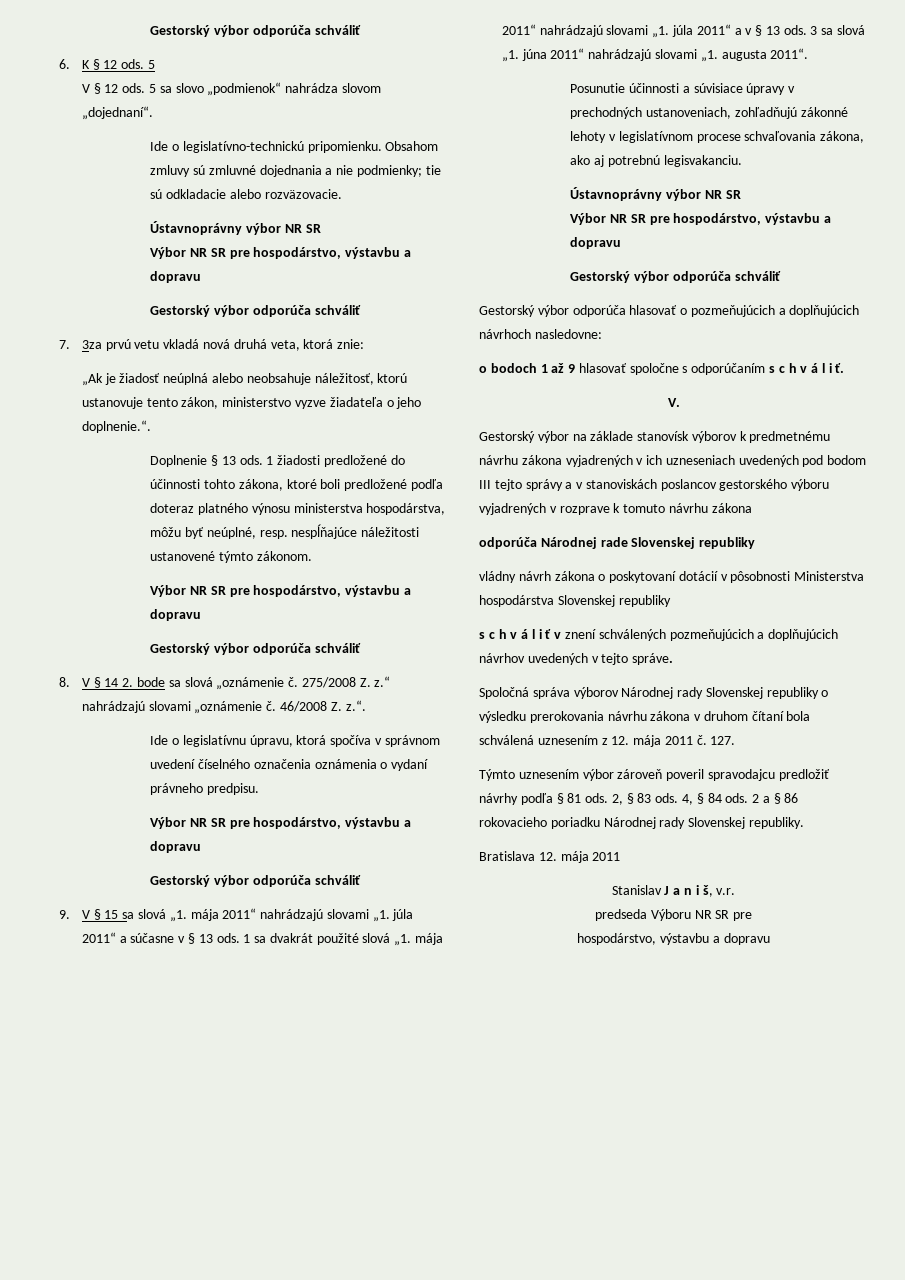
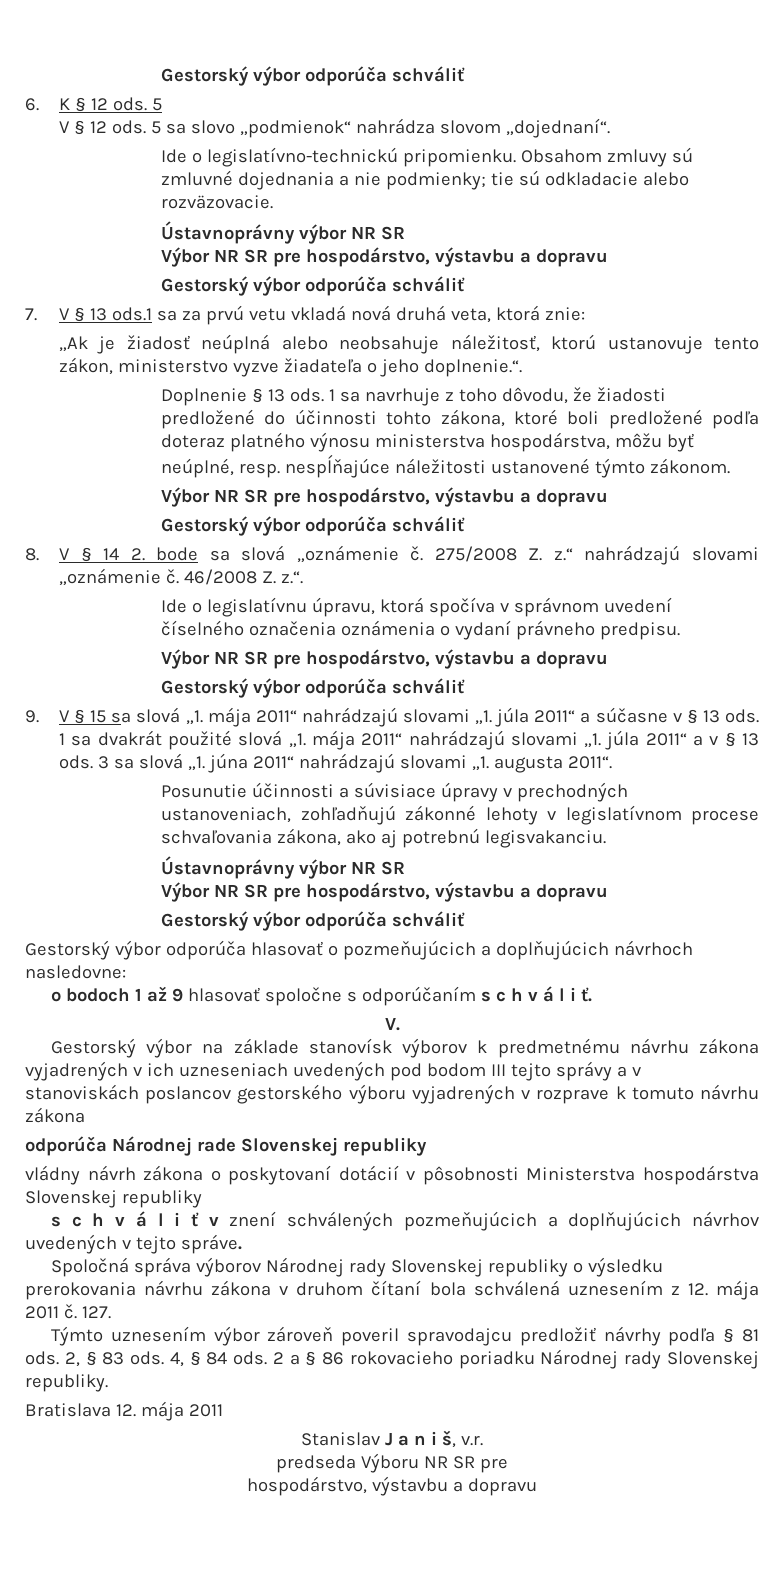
- 7. 3za prvú vetu vkladá nová druhá veta, ktorá znie:
+ 7. V § 13 ods.1 sa za prvú vetu vkladá nová druhá veta, ktorá znie:
- 1 žiadosti predložené do účinnosti tohto zákona, ktoré boli predložené podľa doteraz platného výnosu ministerstva hospodárstva, môžu byť neúplné, resp. nespĺňajúce náležitosti ustanovené týmto zákonom.
+ 1 sa navrhuje z toho dôvodu, že žiadosti predložené do účinnosti tohto zákona, ktoré boli predložené podľa doteraz platného výnosu ministerstva hospodárstva, môžu byť neúplné, resp. nespĺňajúce náležitosti ustanovené týmto zákonom.

